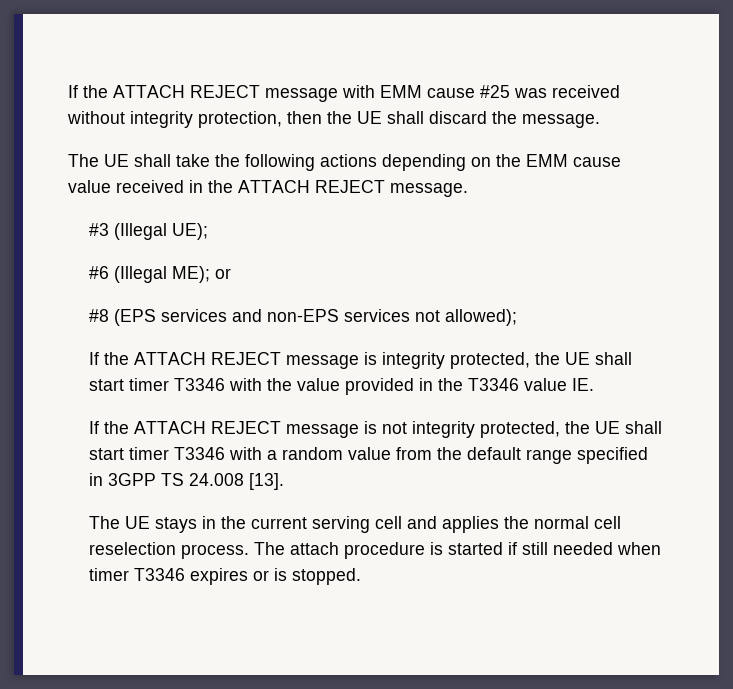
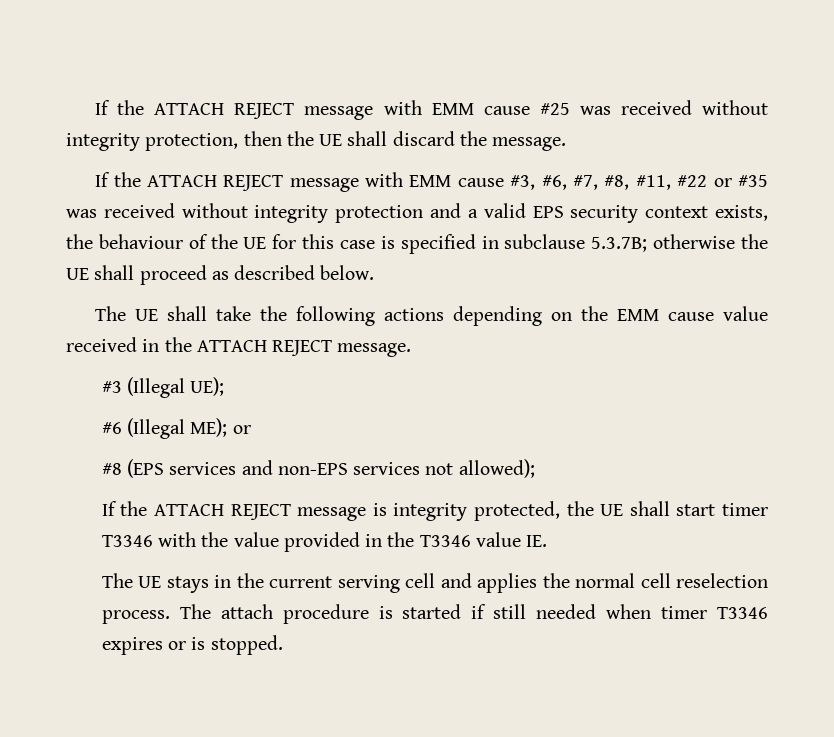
+ If the ATTACH REJECT message with EMM cause #3, #6, #7, #8, #11, #22 or #35 was received without integrity protection and a valid EPS security context exists, the behaviour of the UE for this case is specified in subclause 5.3.7B; otherwise the UE shall proceed as described below.
- If the ATTACH REJECT message is not integrity protected, the UE shall start timer T3346 with a random value from the default range specified in 3GPP TS 24.008 [13].

